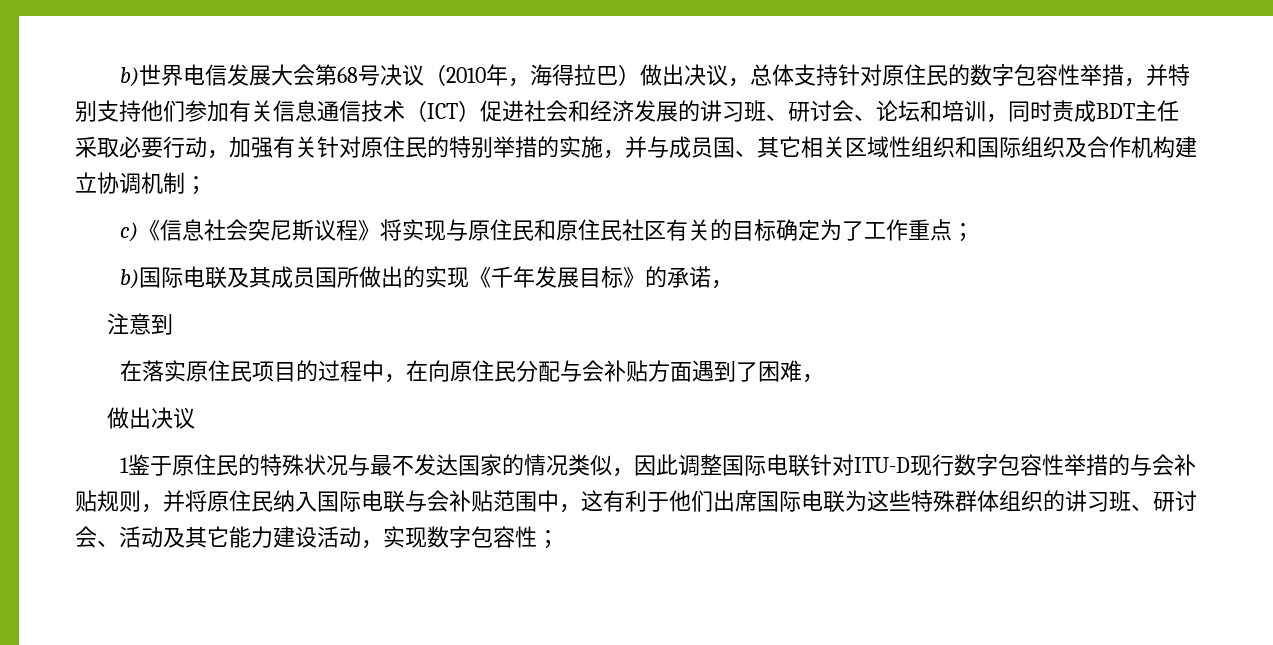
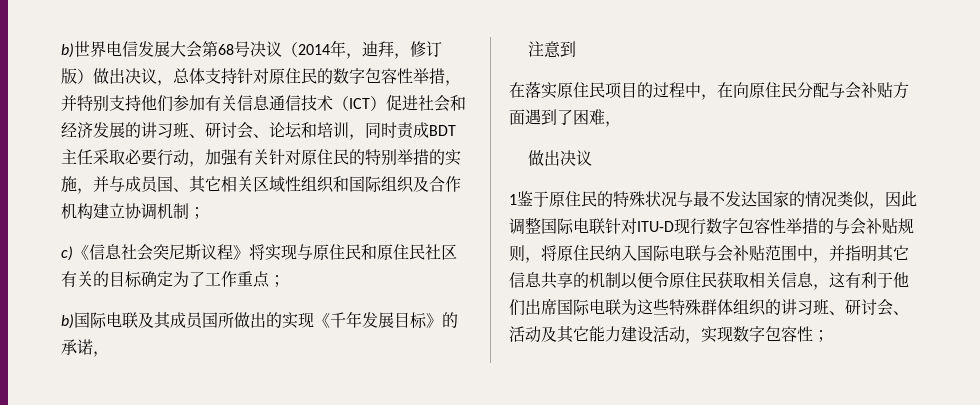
- b)世界电信发展大会第68号决议（2010年，海得拉巴）做出决议，总体支持针对原住民的数字包容性举措，并特别支持他们参加有关信息通信技术（ICT）促进社会和经济发展的讲习班、研讨会、论坛和培训，同时责成BDT主任采取必要行动，加强有关针对原住民的特别举措的实施，并与成员国、其它相关区域性组织和国际组织及合作机构建立协调机制；
+ b)世界电信发展大会第68号决议（2014年，迪拜，修订版）做出决议，总体支持针对原住民的数字包容性举措，并特别支持他们参加有关信息通信技术（ICT）促进社会和经济发展的讲习班、研讨会、论坛和培训，同时责成BDT主任采取必要行动，加强有关针对原住民的特别举措的实施，并与成员国、其它相关区域性组织和国际组织及合作机构建立协调机制；
- 1鉴于原住民的特殊状况与最不发达国家的情况类似，因此调整国际电联针对ITU-D现行数字包容性举措的与会补贴规则，并将原住民纳入国际电联与会补贴范围中，这有利于他们出席国际电联为这些特殊群体组织的讲习班、研讨会、活动及其它能力建设活动，实现数字包容性；
+ 1鉴于原住民的特殊状况与最不发达国家的情况类似，因此调整国际电联针对ITU-D现行数字包容性举措的与会补贴规则，将原住民纳入国际电联与会补贴范围中，并指明其它信息共享的机制以便令原住民获取相关信息，这有利于他们出席国际电联为这些特殊群体组织的讲习班、研讨会、活动及其它能力建设活动，实现数字包容性；

